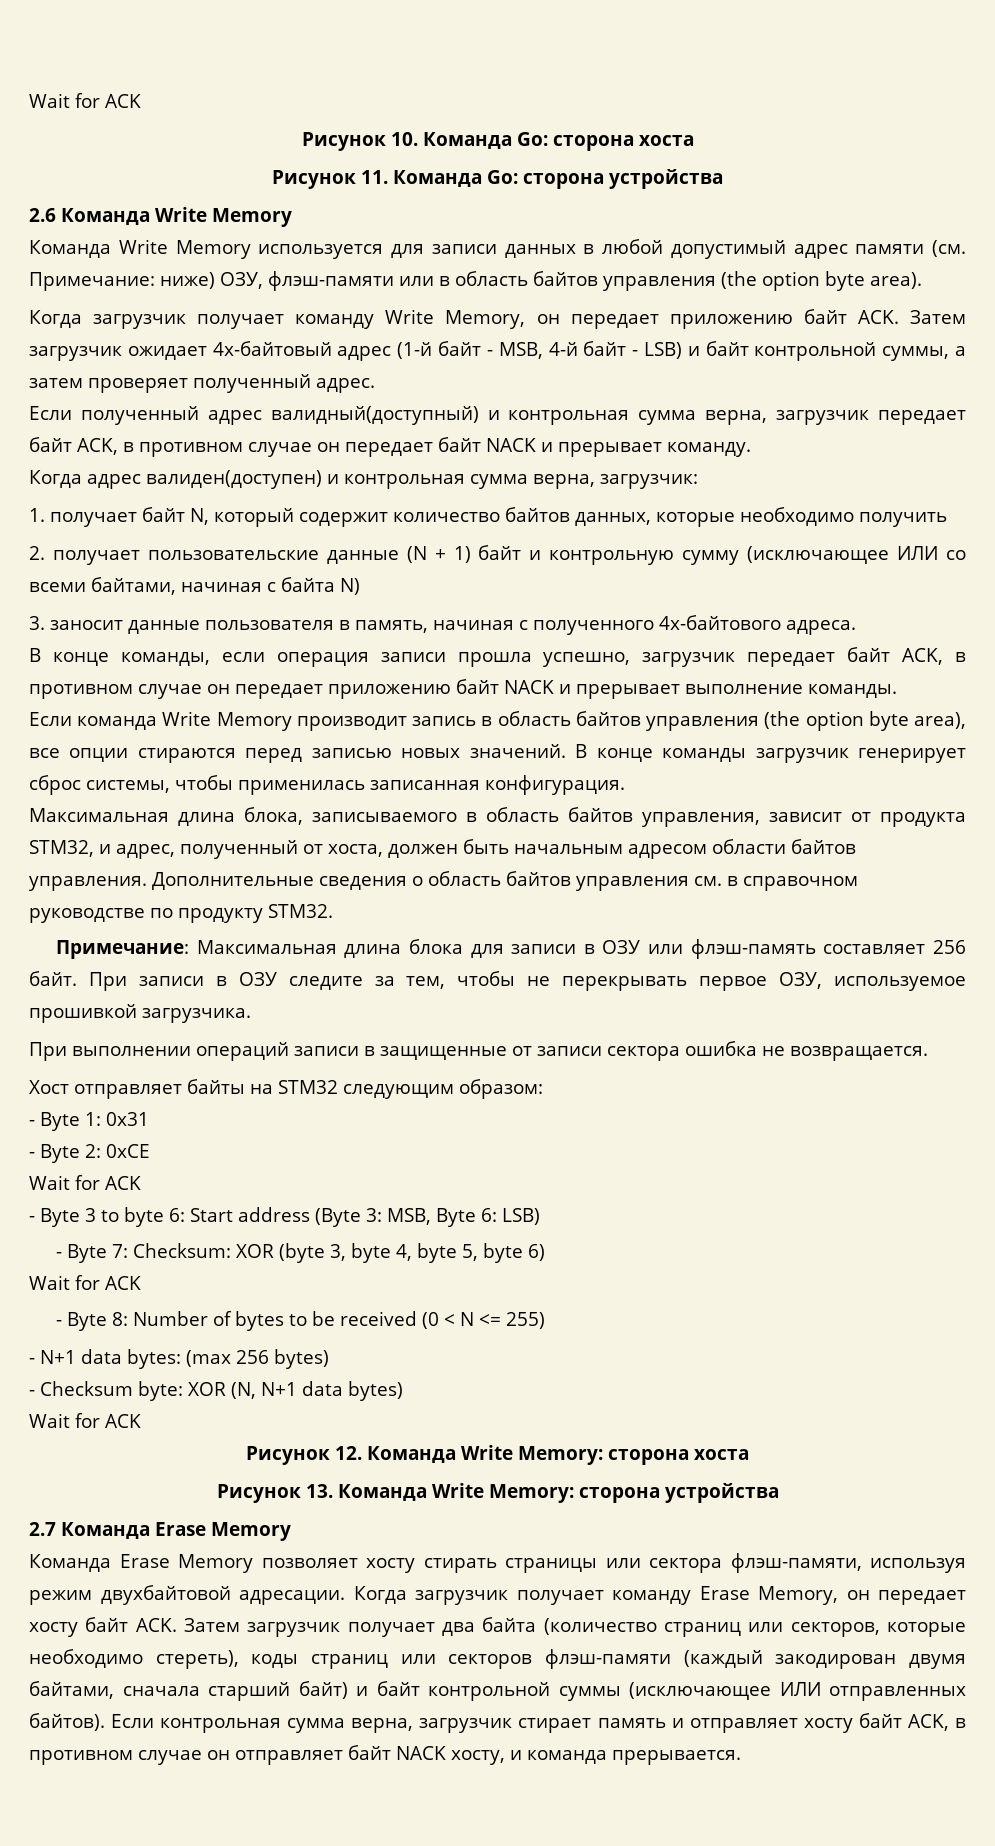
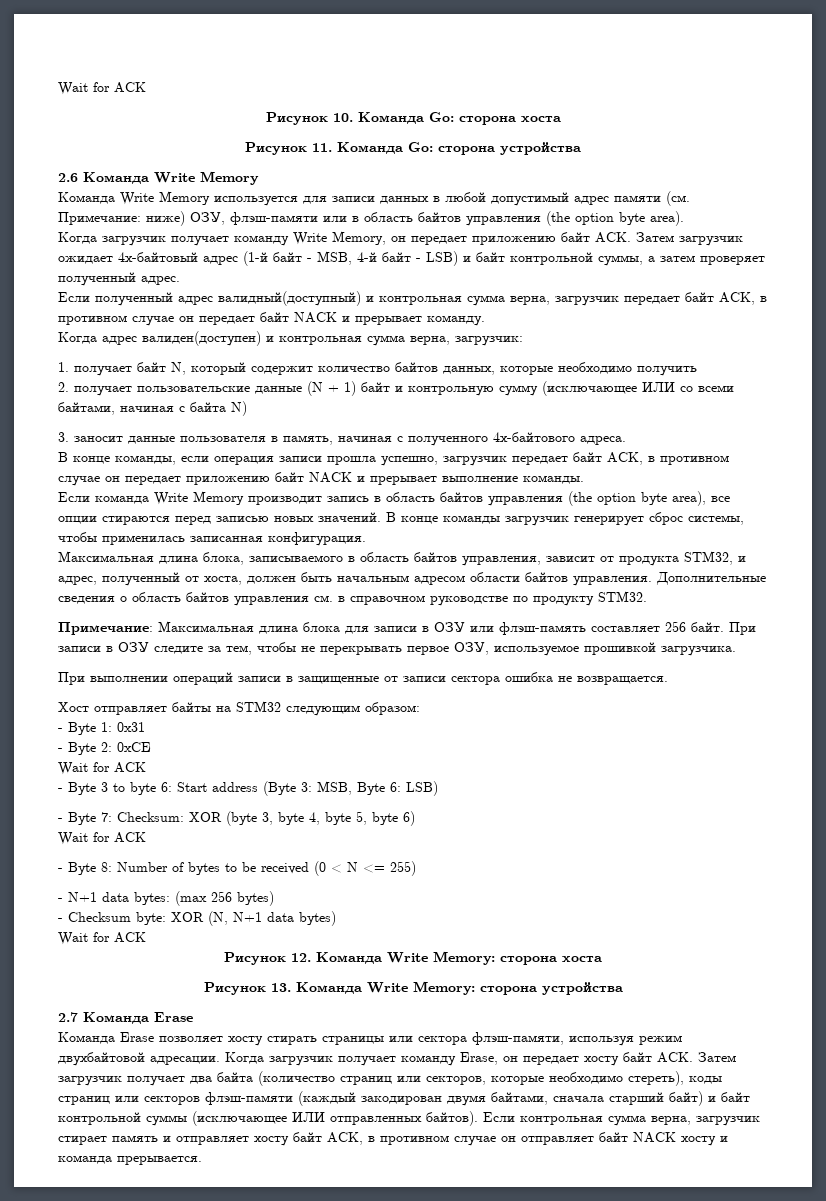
- 2.7 Команда Erase Memory
- Команда Erase Memory позволяет хосту стирать страницы или сектора флэш-памяти, используя режим двухбайтовой адресации.
+ 2.7 Команда Erase
+ Команда Erase позволяет хосту стирать страницы или сектора флэш-памяти, используя режим двухбайтовой адресации.
- Когда загрузчик получает команду Erase Memory, он передает хосту байт ACK. Затем загрузчик получает два байта (количество страниц или секторов, которые необходимо стереть), коды страниц или секторов флэш-памяти (каждый закодирован двумя байтами, сначала старший байт) и байт контрольной суммы (исключающее ИЛИ отправленных байтов).
+ Когда загрузчик получает команду Erase, он передает хосту байт ACK. Затем загрузчик получает два байта (количество страниц или секторов, которые необходимо стереть), коды страниц или секторов флэш-памяти (каждый закодирован двумя байтами, сначала старший байт) и байт контрольной суммы (исключающее ИЛИ отправленных байтов).
- Если контрольная сумма верна, загрузчик стирает память и отправляет хосту байт ACK, в противном случае он отправляет байт NACK хосту, и команда прерывается.
+ Если контрольная сумма верна, загрузчик стирает память и отправляет хосту байт ACK, в противном случае он отправляет байт NACK хосту и команда прерывается.

